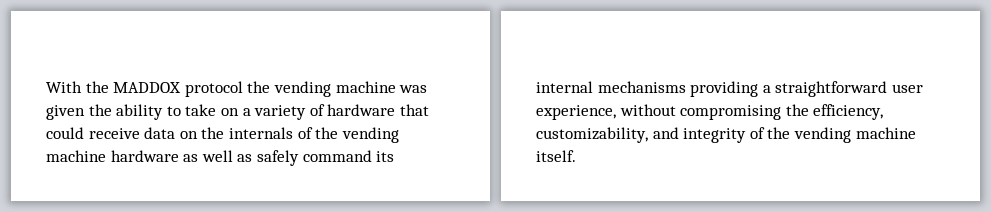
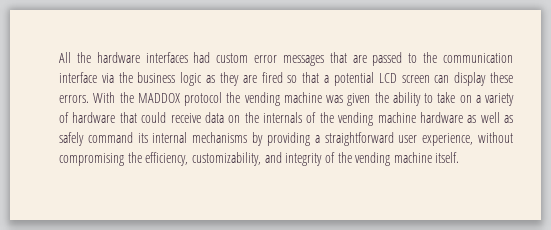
+ All the hardware interfaces had custom error messages that are passed to the communication interface via the business logic as they are fired so that a potential LCD screen can display these errors.
- With the MADDOX protocol the vending machine was given the ability to take on a variety of hardware that could receive data on the internals of the vending machine hardware as well as safely command its internal mechanisms providing a straightforward user experience, without compromising the efficiency, customizability, and integrity of the vending machine itself.
+ With the MADDOX protocol the vending machine was given the ability to take on a variety of hardware that could receive data on the internals of the vending machine hardware as well as safely command its internal mechanisms by providing a straightforward user experience, without compromising the efficiency, customizability, and integrity of the vending machine itself.

